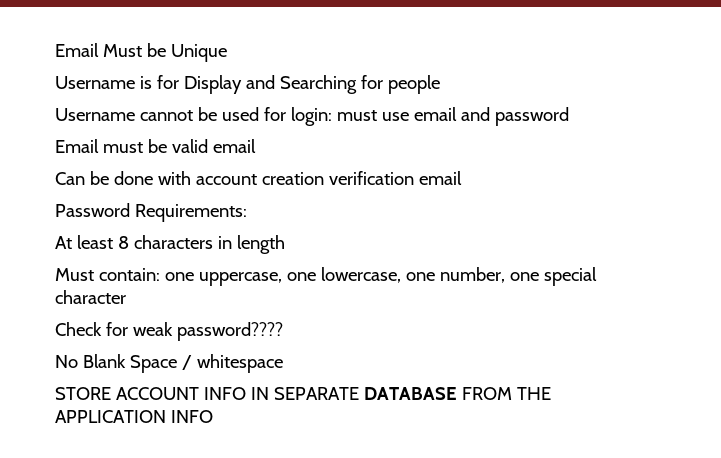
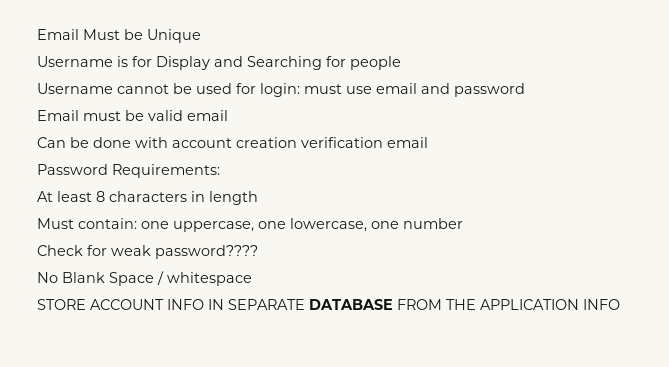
- Must contain: one uppercase, one lowercase, one number, one special character
+ Must contain: one uppercase, one lowercase, one number

